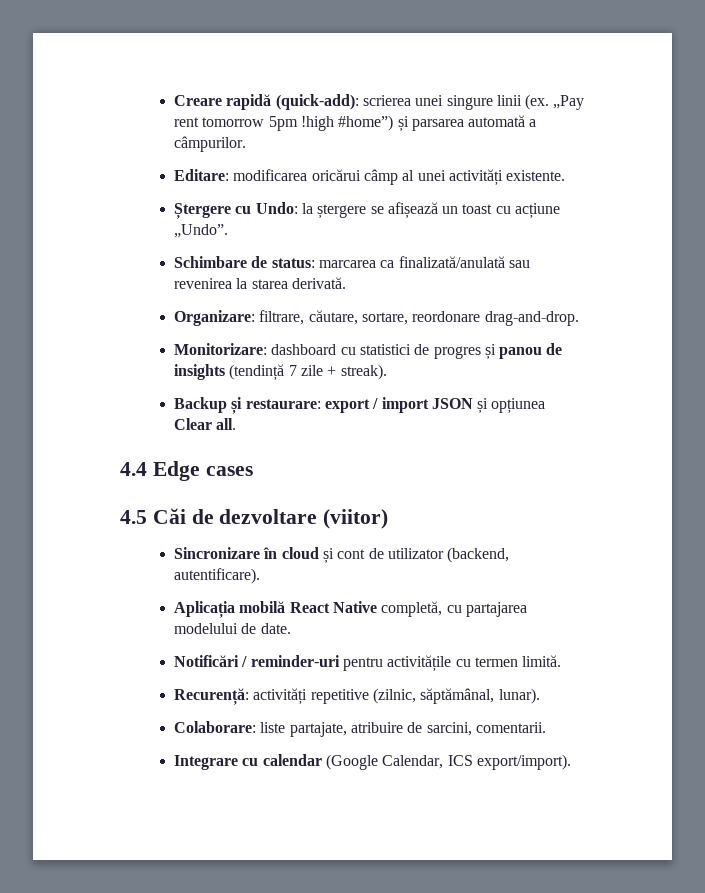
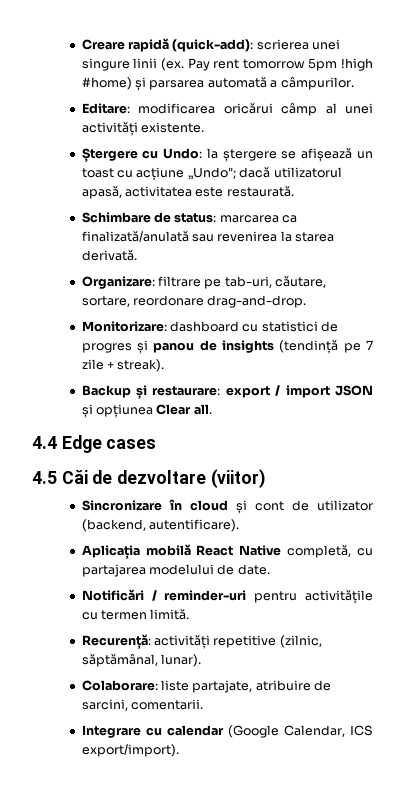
- „Pay rent tomorrow 5pm !high #home”) și parsarea automată a câmpurilor.
+ Pay rent tomorrow 5pm !high #home) și parsarea automată a câmpurilor.
- Ștergere cu Undo: la ștergere se afișează un toast cu acțiune „Undo”.
+ Ștergere cu Undo: la ștergere se afișează un toast cu acțiune „Undo"; dacă utilizatorul apasă, activitatea este restaurată.
- Organizare: filtrare, căutare, sortare, reordonare drag-and-drop.
+ Organizare: filtrare pe tab-uri, căutare, sortare, reordonare drag-and-drop.
- Monitorizare: dashboard cu statistici de progres și panou de insights (tendință 7 zile + streak).
+ Monitorizare: dashboard cu statistici de progres și panou de insights (tendință pe 7 zile + streak).

